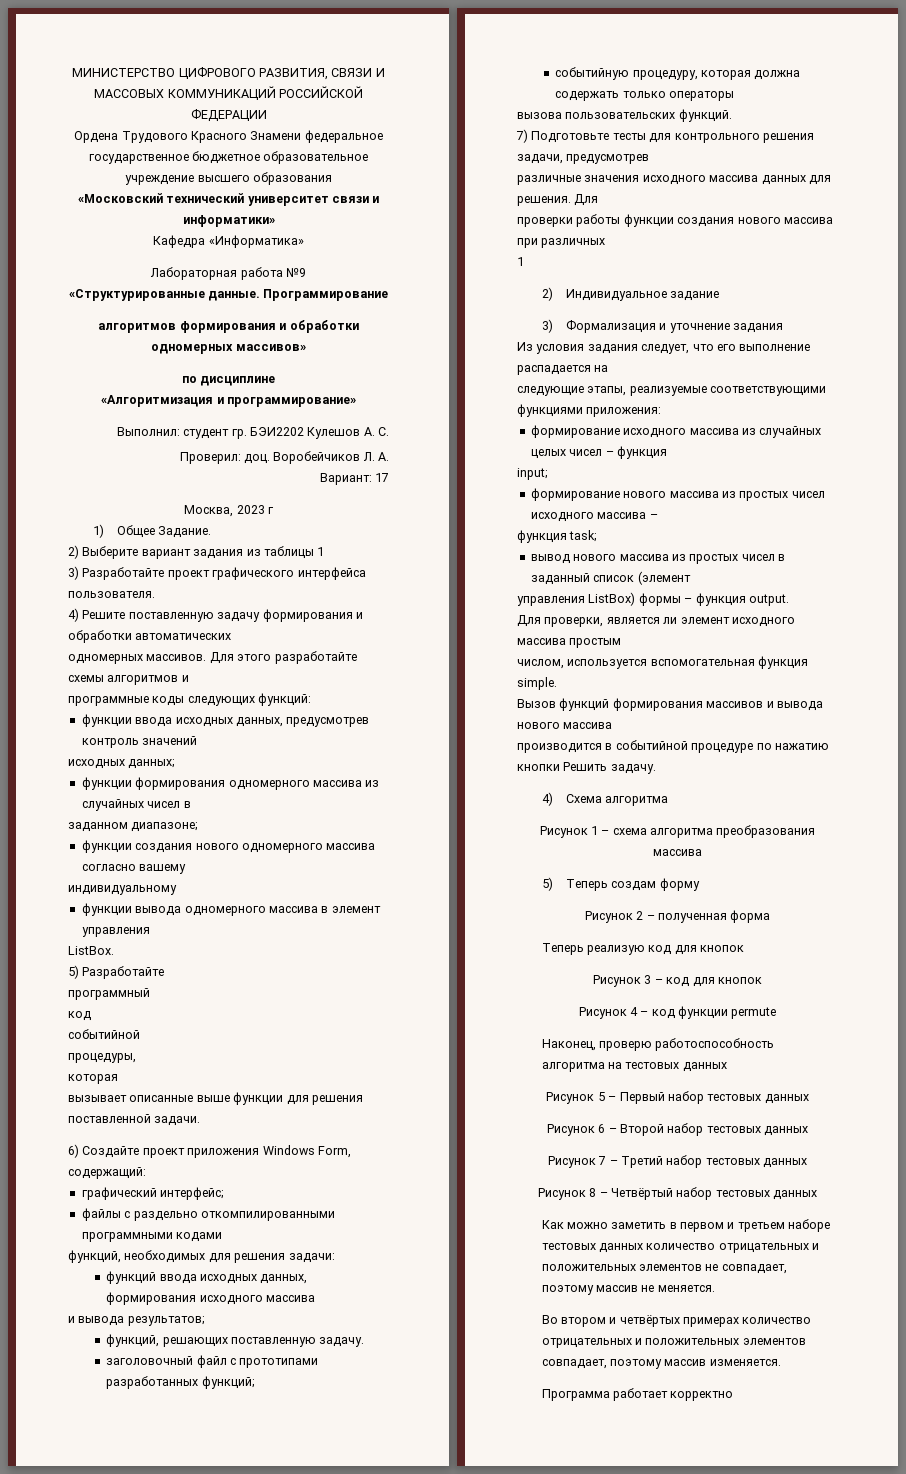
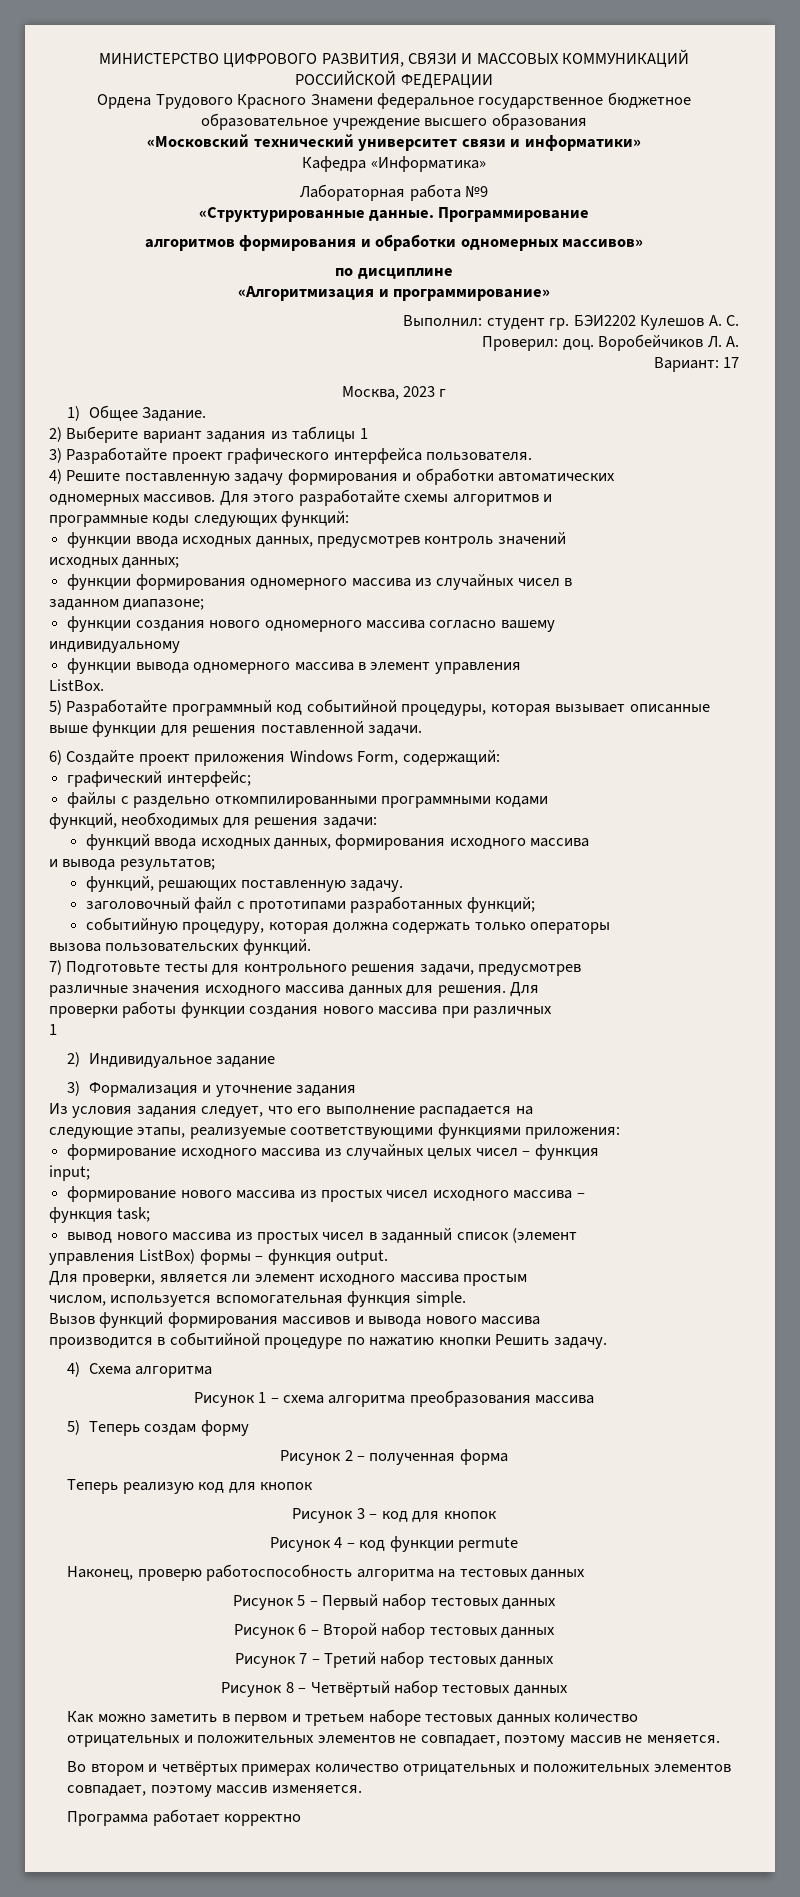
- 5) Разработайте
- программный
- код
- событийной
- процедуры,
- которая
- вызывает описанные выше функции для решения поставленной задачи.
+ 5) Разработайте программный код событийной процедуры, которая вызывает описанные выше функции для решения поставленной задачи.

